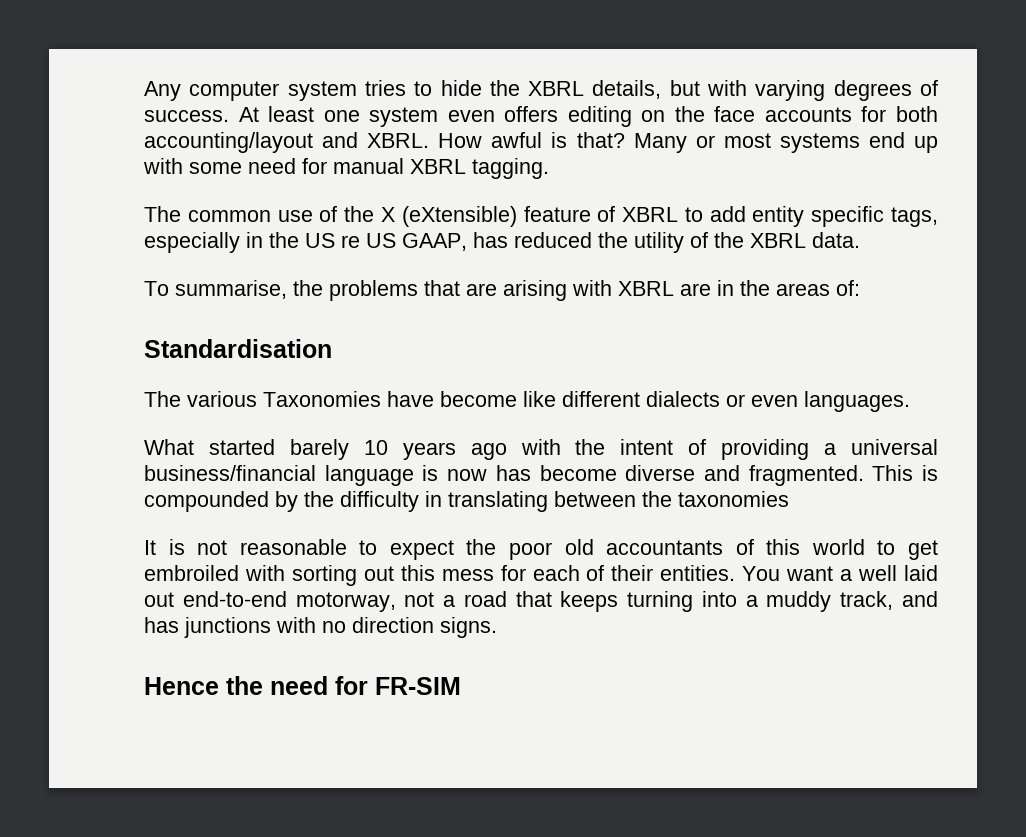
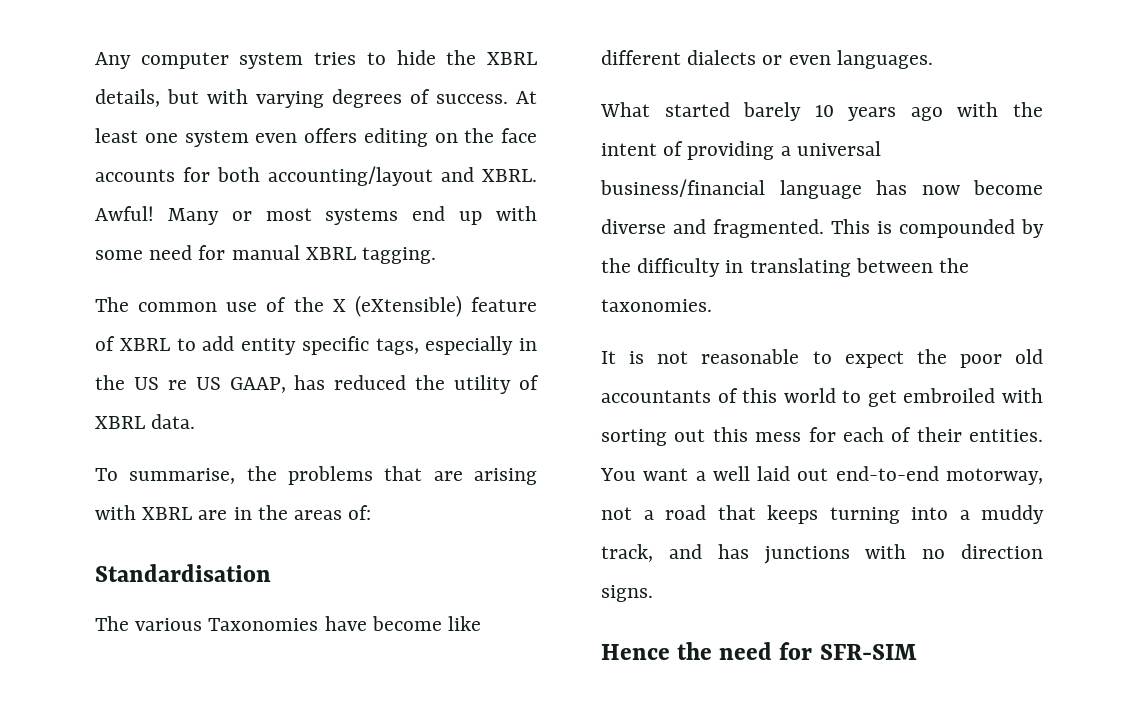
- How awful is that?
+ Awful!
- The common use of the X (eXtensible) feature of XBRL to add entity specific tags, especially in the US re US GAAP, has reduced the utility of the XBRL data.
+ The common use of the X (eXtensible) feature of XBRL to add entity specific tags, especially in the US re US GAAP, has reduced the utility of XBRL data.
- What started barely 10 years ago with the intent of providing a universal business/financial language is now has become diverse and fragmented.
+ What started barely 10 years ago with the intent of providing a universal business/financial language has now become diverse and fragmented.
- This is compounded by the difficulty in translating between the taxonomies
+ This is compounded by the difficulty in translating between the taxonomies.
- Hence the need for FR-SIM
+ Hence the need for SFR-SIM

